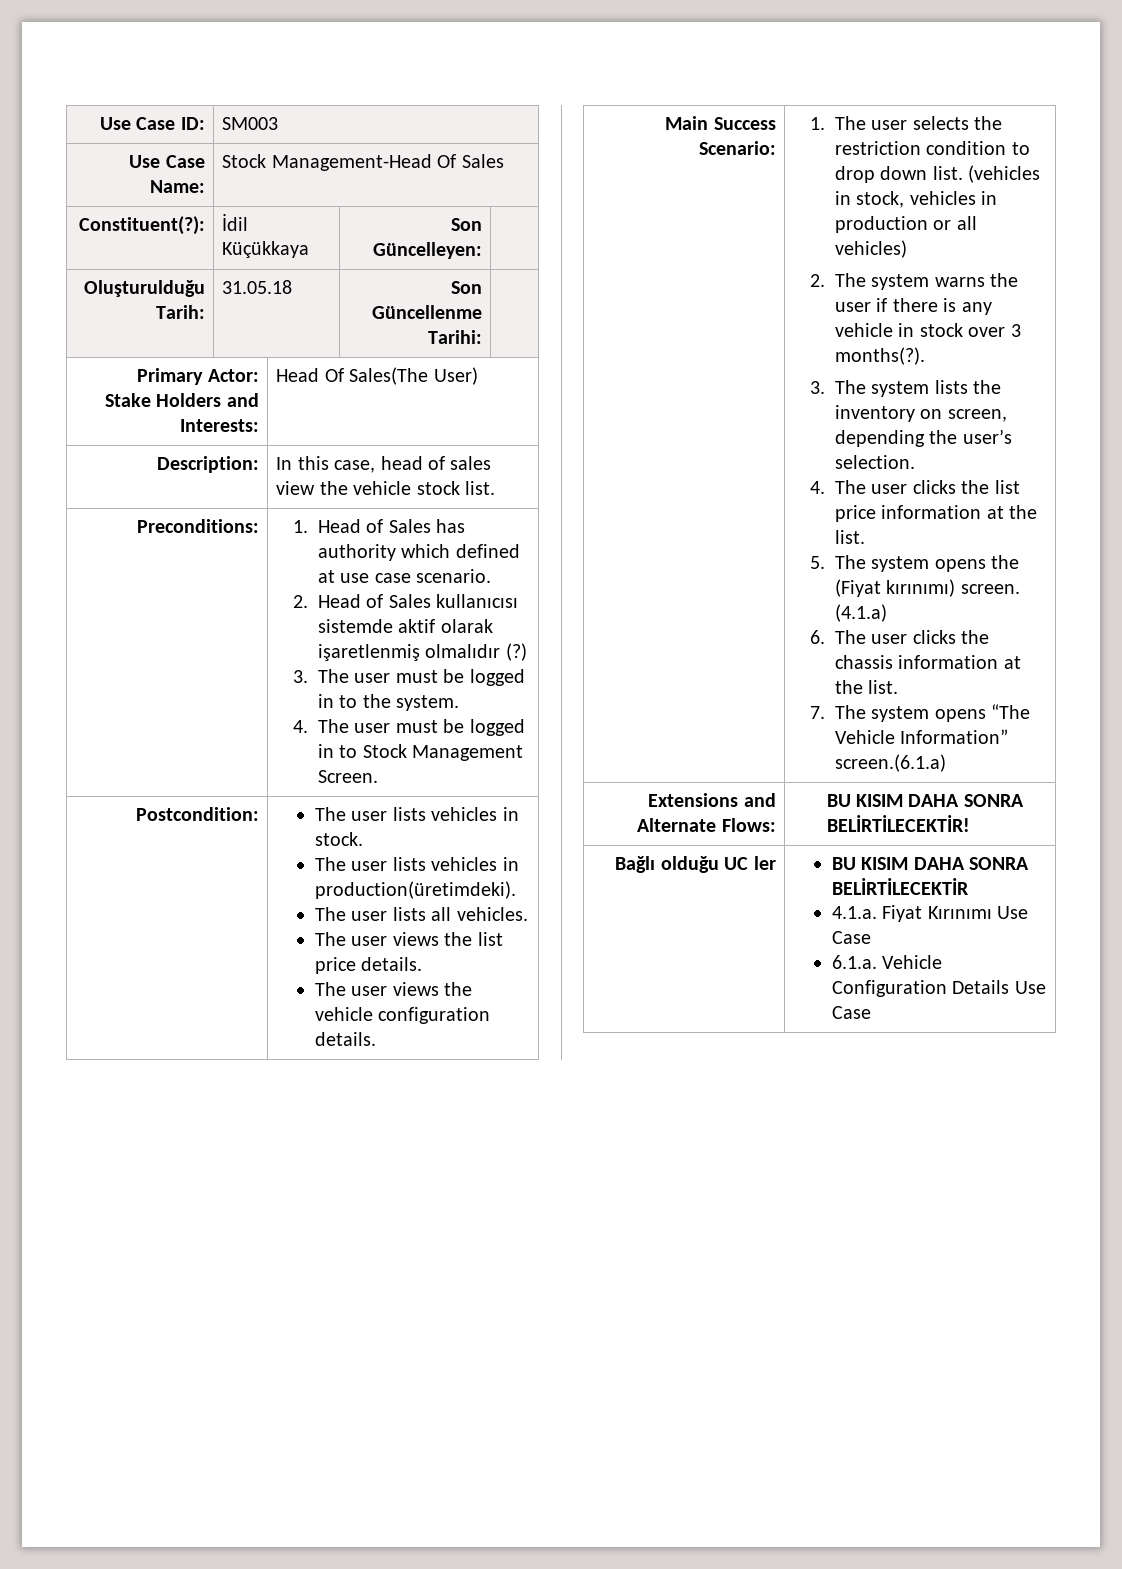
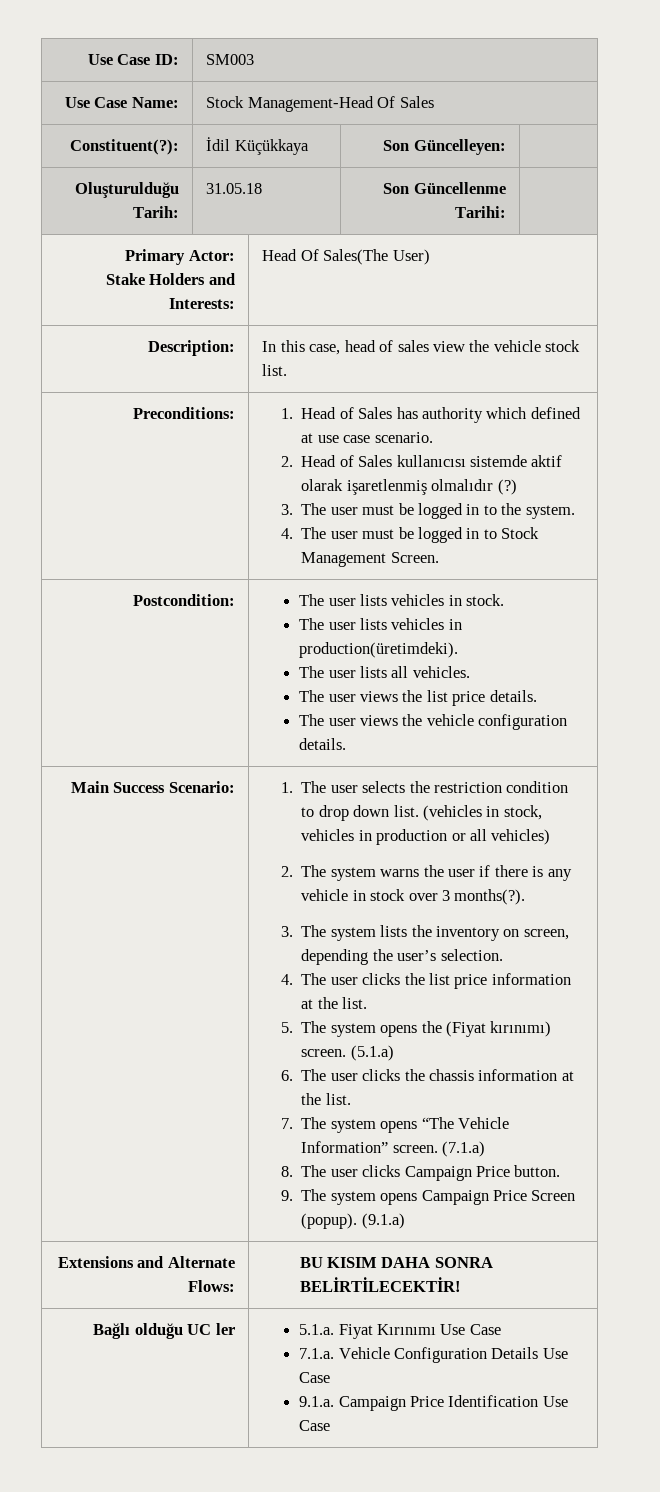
- (4.1.a)
+ (5.1.a)
- 7. The system opens “The Vehicle Information” screen.(6.1.a)
+ 7. The system opens “The Vehicle Information” screen. (7.1.a)
+ 8. The user clicks Campaign Price button.
+ 9. The system opens Campaign Price Screen (popup). (9.1.a)
- Bağlı olduğu UC ler | BU KISIM DAHA SONRA BELİRTİLECEKTİR
- 4.1.a. Fiyat Kırınımı Use Case
- 6.1.a. Vehicle Configuration Details Use Case
+ Bağlı olduğu UC ler | 5.1.a. Fiyat Kırınımı Use Case
+ 7.1.a. Vehicle Configuration Details Use Case
+ 9.1.a. Campaign Price Identification Use Case

